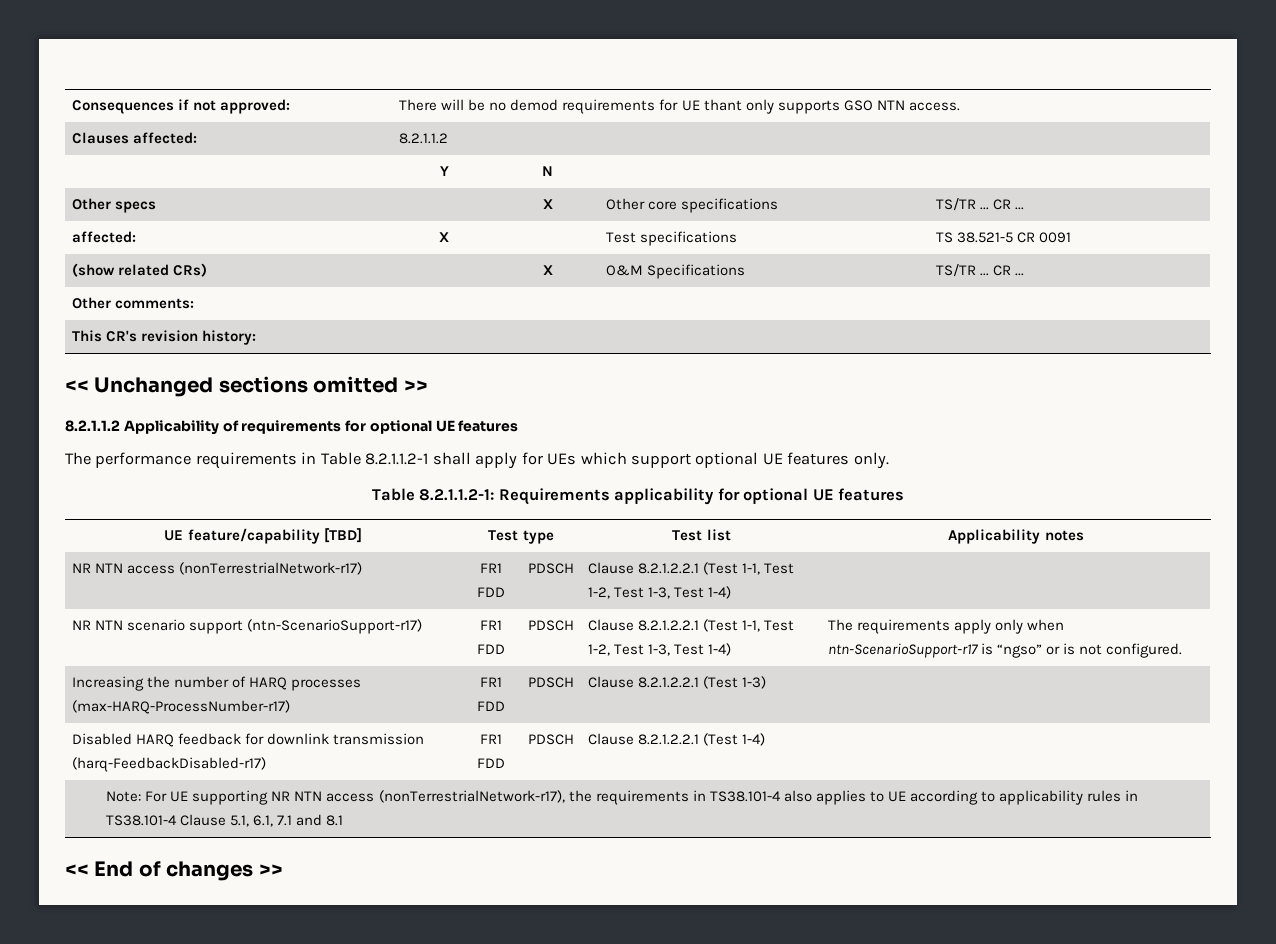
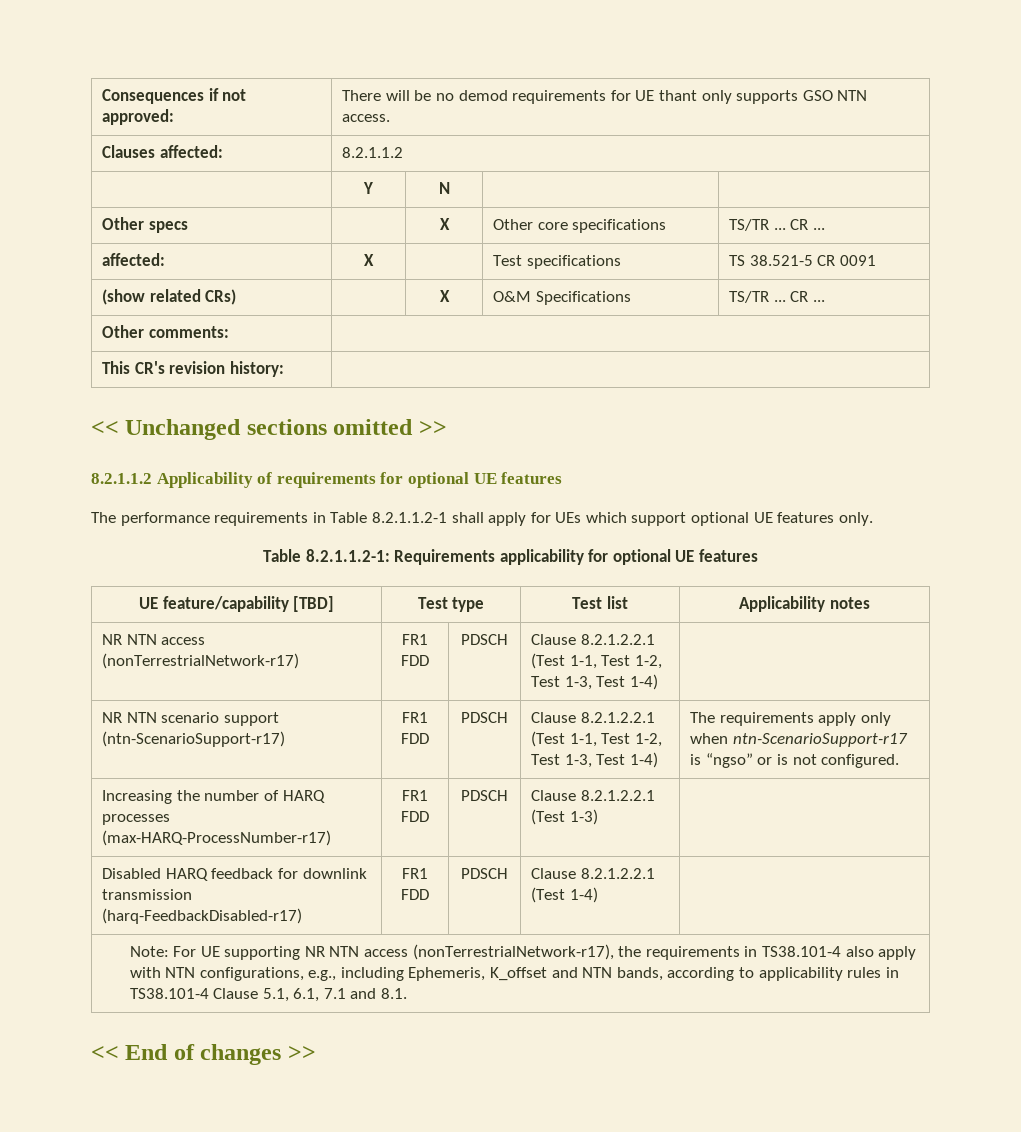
- Note: For UE supporting NR NTN access (nonTerrestrialNetwork-r17), the requirements in TS38.101-4 also applies to UE according to applicability rules in TS38.101-4 Clause 5.1, 6.1, 7.1 and 8.1
+ Note: For UE supporting NR NTN access (nonTerrestrialNetwork-r17), the requirements in TS38.101-4 also apply with NTN configurations, e.g., including Ephemeris, K_offset and NTN bands, according to applicability rules in TS38.101-4 Clause 5.1, 6.1, 7.1 and 8.1.

